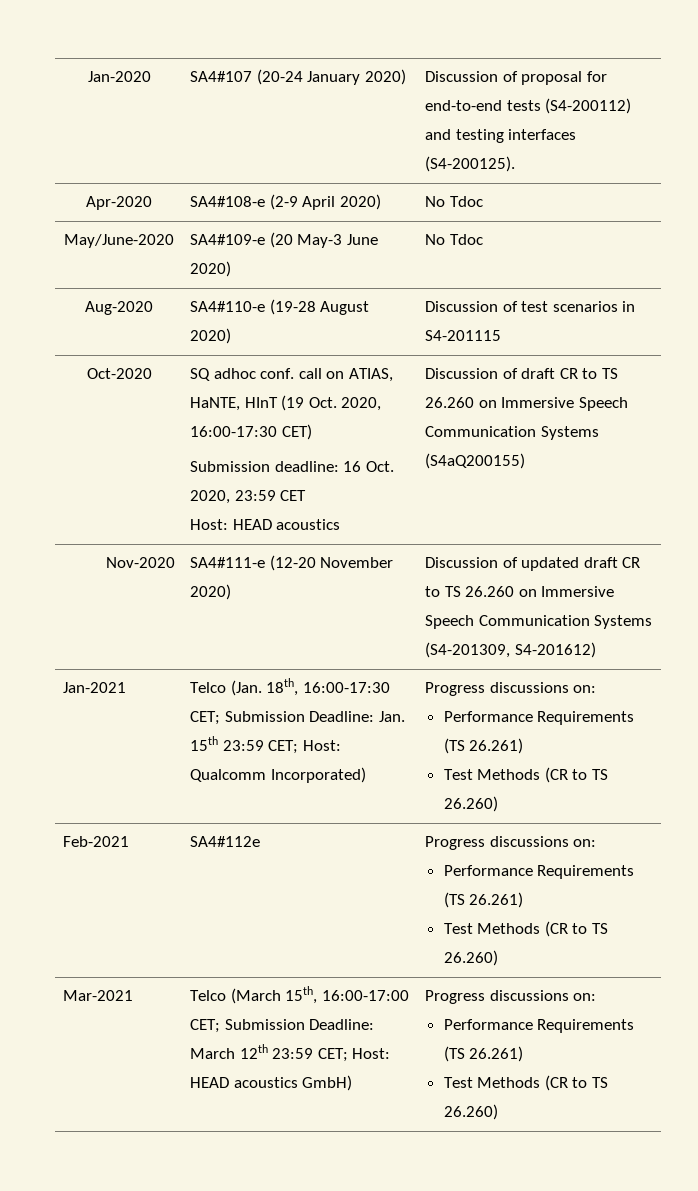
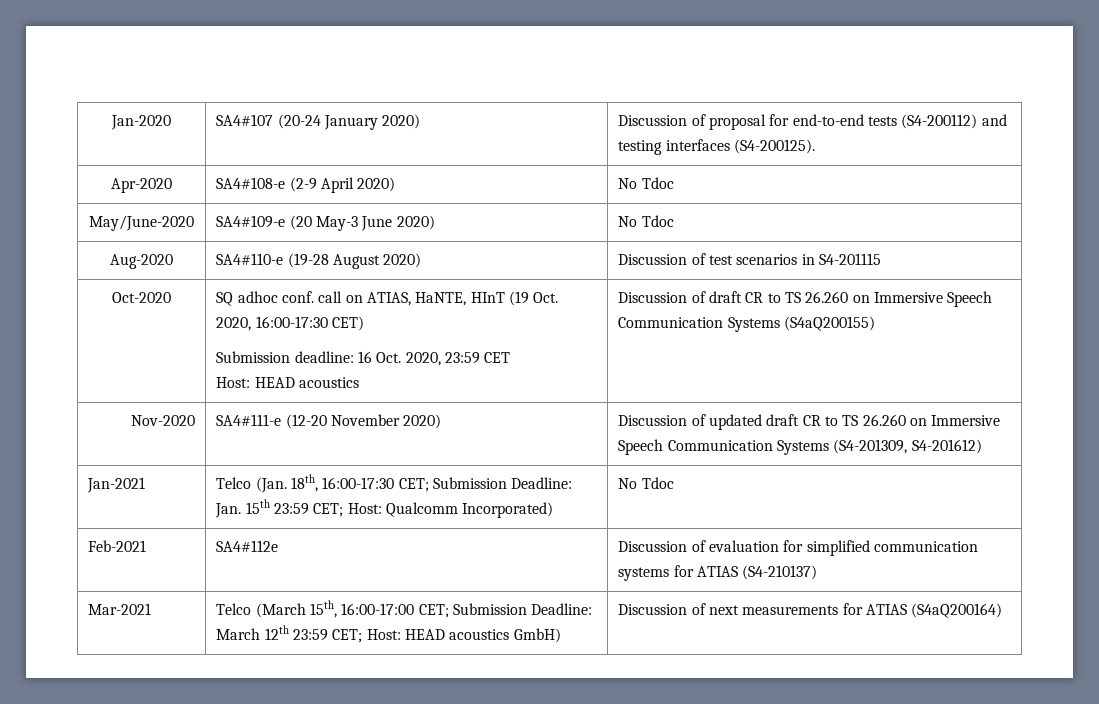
- Jan-2021 | Telco (Jan. 18th, 16:00-17:30 CET; Submission Deadline: Jan. 15th 23:59 CET; Host: Qualcomm Incorporated) | Progress discussions on:
- Performance Requirements (TS 26.261)
- Test Methods (CR to TS 26.260)
- Feb-2021 | SA4#112e | Progress discussions on:
- Performance Requirements (TS 26.261)
- Test Methods (CR to TS 26.260)
+ Jan-2021 | Telco (Jan. 18th, 16:00-17:30 CET; Submission Deadline: Jan. 15th 23:59 CET; Host: Qualcomm Incorporated) | No Tdoc
+ Feb-2021 | SA4#112e | Discussion of evaluation for simplified communication systems for ATIAS (S4-210137)
- Mar-2021 | Telco (March 15th, 16:00-17:00 CET; Submission Deadline: March 12th 23:59 CET; Host: HEAD acoustics GmbH) | Progress discussions on:
- Performance Requirements (TS 26.261)
- Test Methods (CR to TS 26.260)
+ Mar-2021 | Telco (March 15th, 16:00-17:00 CET; Submission Deadline: March 12th 23:59 CET; Host: HEAD acoustics GmbH) | Discussion of next measurements for ATIAS (S4aQ200164)

